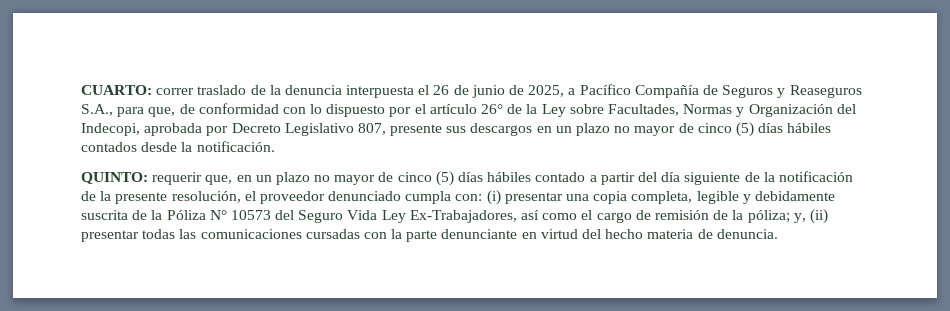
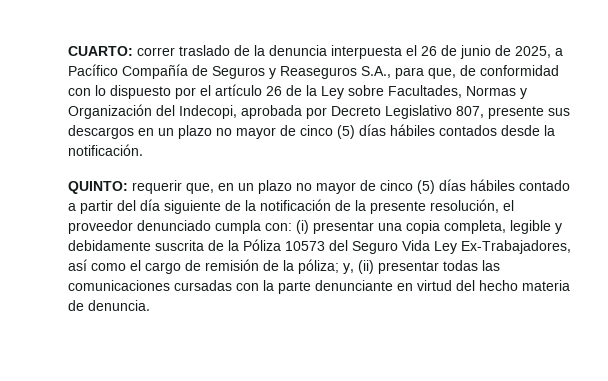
- correr traslado de la denuncia interpuesta el 26 de junio de 2025, a Pacífico Compañía de Seguros y Reaseguros S.A., para que, de conformidad con lo dispuesto por el artículo 26° de la Ley sobre Facultades, Normas y Organización del Indecopi, aprobada por Decreto Legislativo 807, presente sus descargos en un plazo no mayor de cinco (5) días hábiles contados desde la notificación.
+ correr traslado de la denuncia interpuesta el 26 de junio de 2025, a Pacífico Compañía de Seguros y Reaseguros S.A., para que, de conformidad con lo dispuesto por el artículo 26 de la Ley sobre Facultades, Normas y Organización del Indecopi, aprobada por Decreto Legislativo 807, presente sus descargos en un plazo no mayor de cinco (5) días hábiles contados desde la notificación.
- (i) presentar una copia completa, legible y debidamente suscrita de la Póliza N° 10573 del Seguro Vida Ley Ex-Trabajadores, así como el cargo de remisión de la póliza;
+ (i) presentar una copia completa, legible y debidamente suscrita de la Póliza 10573 del Seguro Vida Ley Ex-Trabajadores, así como el cargo de remisión de la póliza;

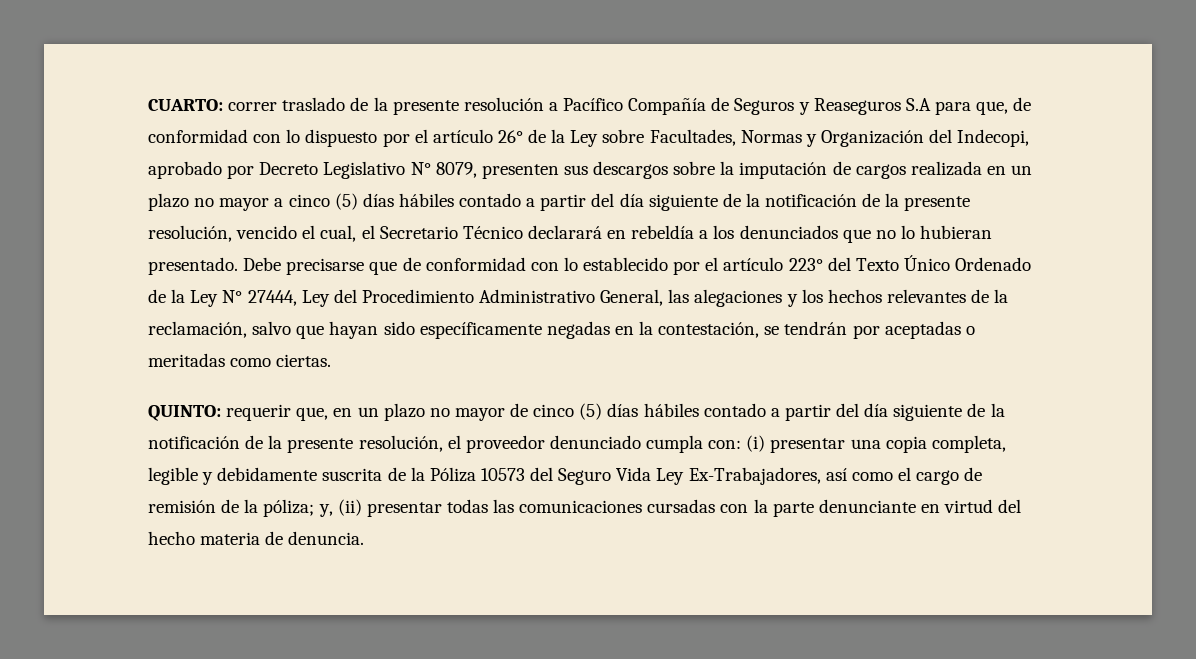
- CUARTO: correr traslado de la denuncia interpuesta el 26 de junio de 2025, a Pacífico Compañía de Seguros y Reaseguros S.A., para que, de conformidad con lo dispuesto por el artículo 26 de la Ley sobre Facultades, Normas y Organización del Indecopi, aprobada por Decreto Legislativo 807, presente sus descargos en un plazo no mayor de cinco (5) días hábiles contados desde la notificación.
+ CUARTO: correr traslado de la presente resolución a Pacífico Compañía de Seguros y Reaseguros S.A para que, de conformidad con lo dispuesto por el artículo 26° de la Ley sobre Facultades, Normas y Organización del Indecopi, aprobado por Decreto Legislativo N° 8079, presenten sus descargos sobre la imputación de cargos realizada en un plazo no mayor a cinco (5) días hábiles contado a partir del día siguiente de la notificación de la presente resolución, vencido el cual, el Secretario Técnico declarará en rebeldía a los denunciados que no lo hubieran presentado. Debe precisarse que de conformidad con lo establecido por el artículo 223° del Texto Único Ordenado de la Ley N° 27444, Ley del Procedimiento Administrativo General, las alegaciones y los hechos relevantes de la reclamación, salvo que hayan sido específicamente negadas en la contestación, se tendrán por aceptadas o meritadas como ciertas.

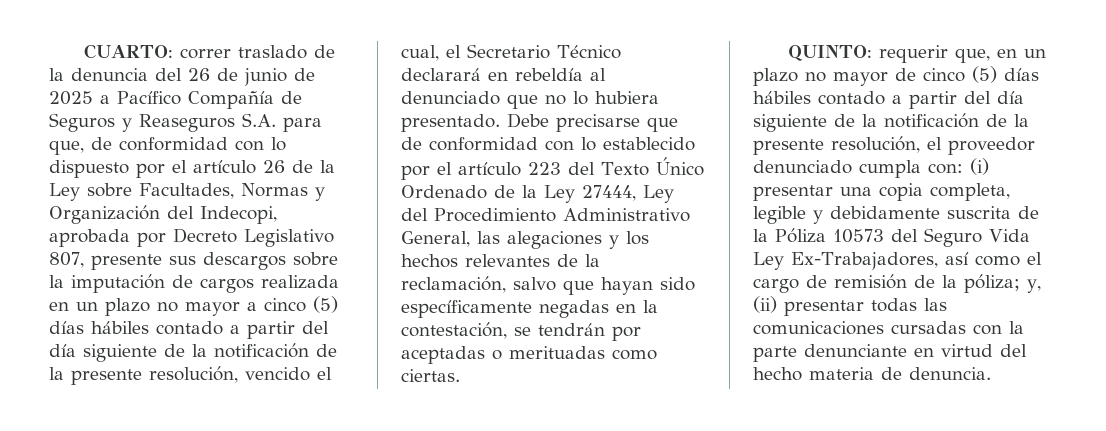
- correr traslado de la presente resolución a Pacífico Compañía de Seguros y Reaseguros S.A para que, de conformidad con lo dispuesto por el artículo 26° de la Ley sobre Facultades, Normas y Organización del Indecopi, aprobado por Decreto Legislativo N° 8079, presenten sus descargos sobre la imputación de cargos realizada en un plazo no mayor a cinco (5) días hábiles contado a partir del día siguiente de la notificación de la presente resolución, vencido el cual, el Secretario Técnico declarará en rebeldía a los denunciados que no lo hubieran presentado.
+ correr traslado de la denuncia del 26 de junio de 2025 a Pacífico Compañía de Seguros y Reaseguros S.A. para que, de conformidad con lo dispuesto por el artículo 26 de la Ley sobre Facultades, Normas y Organización del Indecopi, aprobada por Decreto Legislativo 807, presente sus descargos sobre la imputación de cargos realizada en un plazo no mayor a cinco (5) días hábiles contado a partir del día siguiente de la notificación de la presente resolución, vencido el cual, el Secretario Técnico declarará en rebeldía al denunciado que no lo hubiera presentado.
- Debe precisarse que de conformidad con lo establecido por el artículo 223° del Texto Único Ordenado de la Ley N° 27444, Ley del Procedimiento Administrativo General, las alegaciones y los hechos relevantes de la reclamación, salvo que hayan sido específicamente negadas en la contestación, se tendrán por aceptadas o meritadas como ciertas.
+ Debe precisarse que de conformidad con lo establecido por el artículo 223 del Texto Único Ordenado de la Ley 27444, Ley del Procedimiento Administrativo General, las alegaciones y los hechos relevantes de la reclamación, salvo que hayan sido específicamente negadas en la contestación, se tendrán por aceptadas o merituadas como ciertas.

